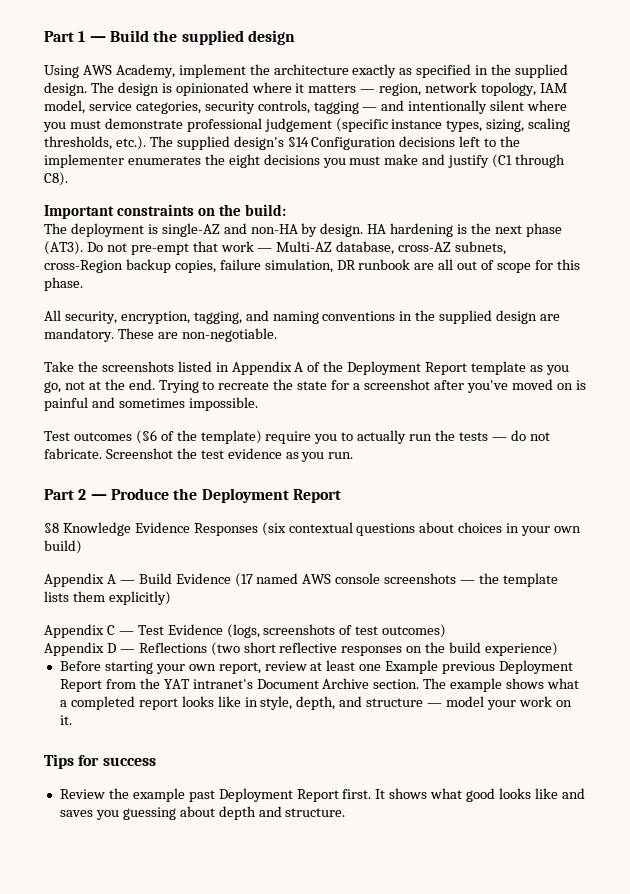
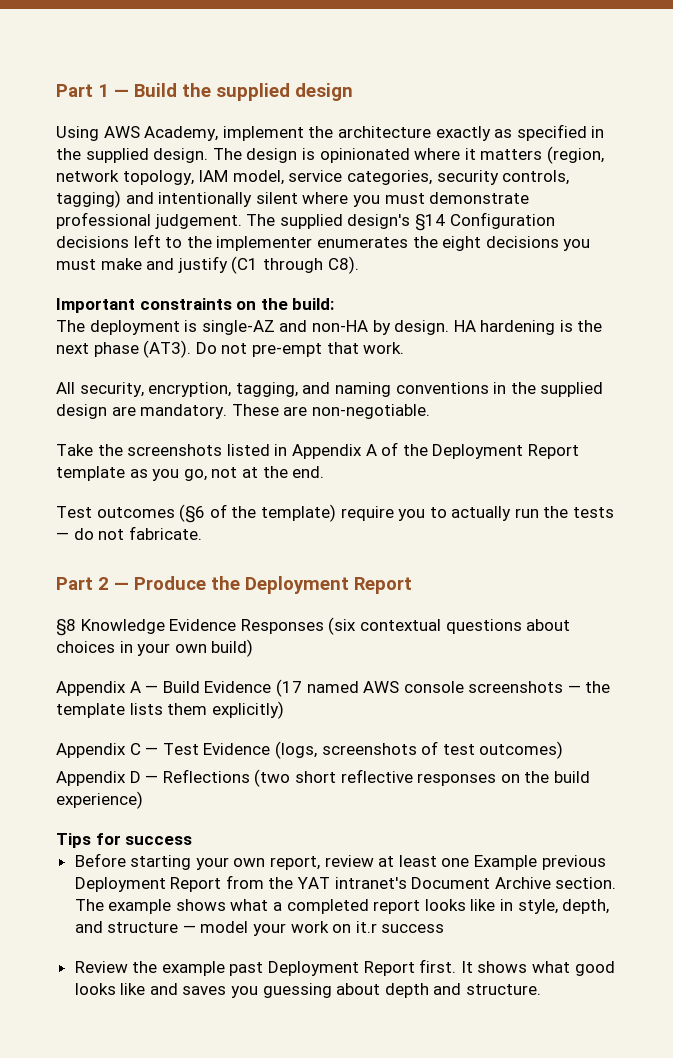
- The design is opinionated where it matters — region, network topology, IAM model, service categories, security controls, tagging — and intentionally silent where you must demonstrate professional judgement (specific instance types, sizing, scaling thresholds, etc.). The supplied design's §14 Configuration decisions left to the implementer enumerates the eight decisions you must make and justify (C1 through C8).
+ The design is opinionated where it matters (region, network topology, IAM model, service categories, security controls, tagging) and intentionally silent where you must demonstrate professional judgement. The supplied design's §14 Configuration decisions left to the implementer enumerates the eight decisions you must make and justify (C1 through C8).
- Do not pre-empt that work — Multi-AZ database, cross-AZ subnets, cross-Region backup copies, failure simulation, DR runbook are all out of scope for this phase.
+ Do not pre-empt that work.
- Trying to recreate the state for a screenshot after you've moved on is painful and sometimes impossible.
- Screenshot the test evidence as you run.
+ Tips for success
- The example shows what a completed report looks like in style, depth, and structure — model your work on it.
- Tips for success
+ The example shows what a completed report looks like in style, depth, and structure — model your work on it.r success

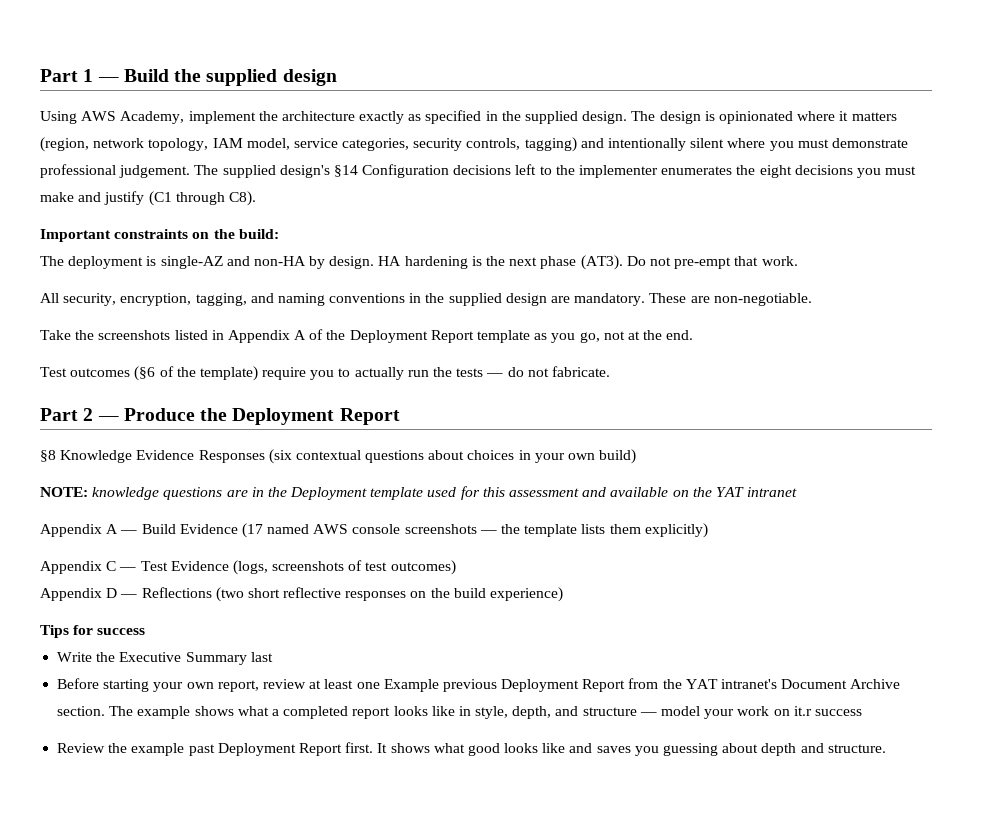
+ NOTE: knowledge questions are in the Deployment template used for this assessment and available on the YAT intranet
+ Write the Executive Summary last

